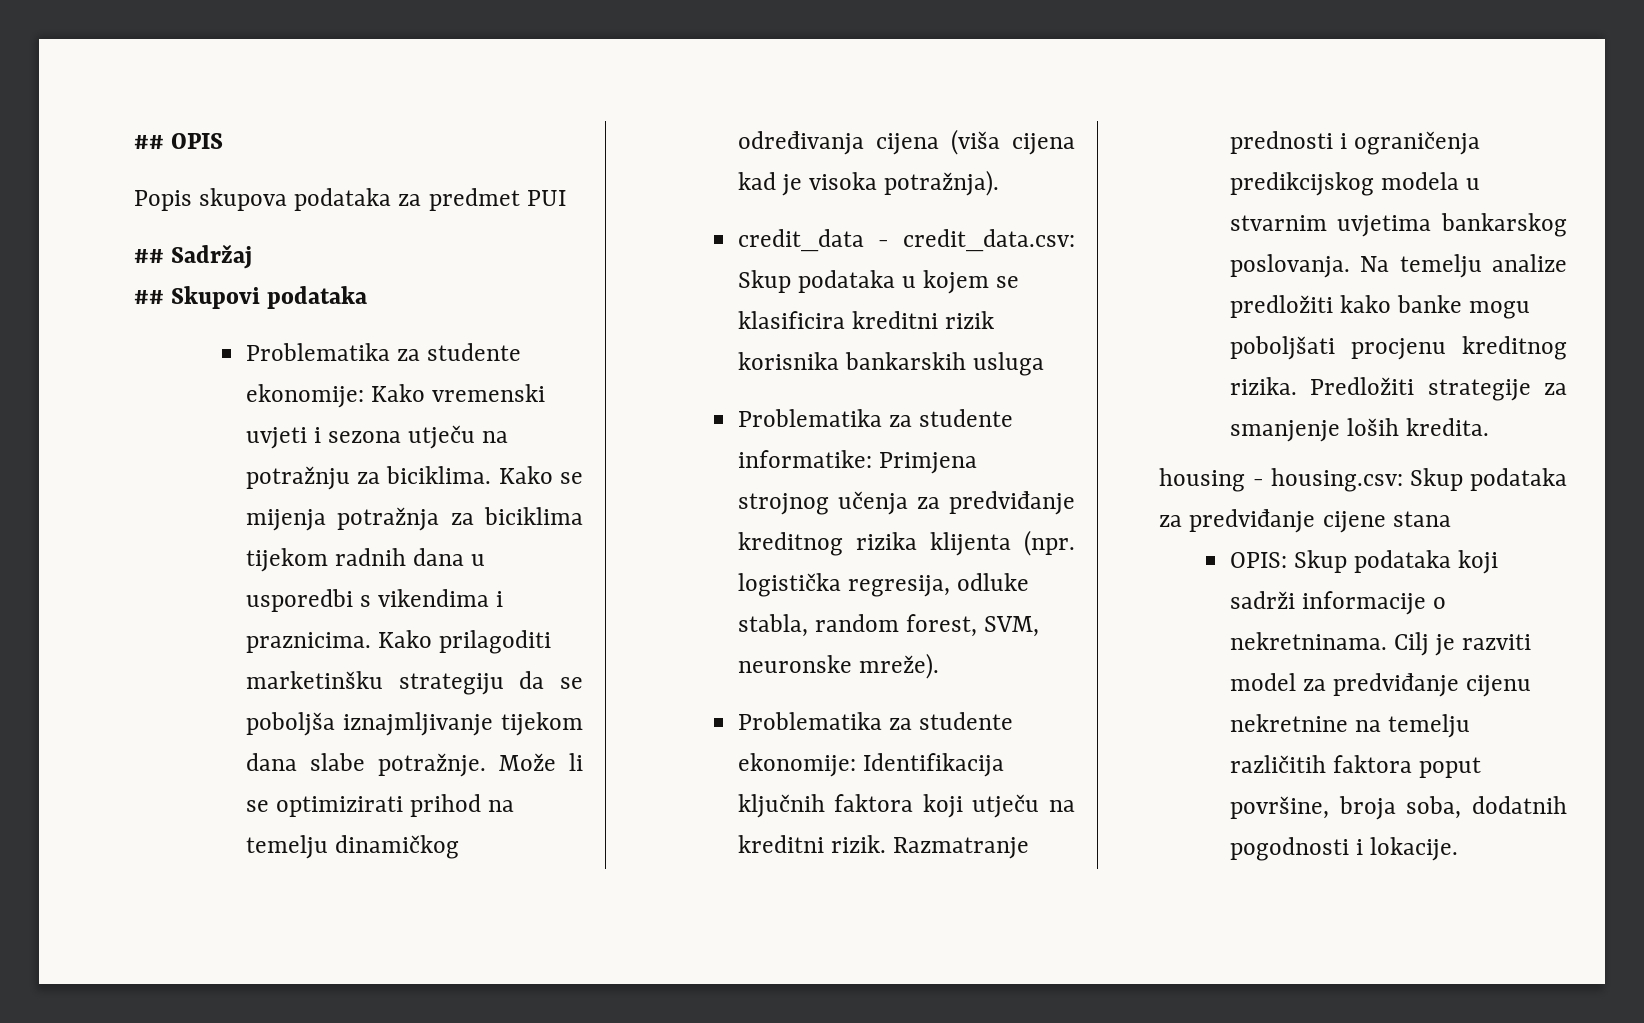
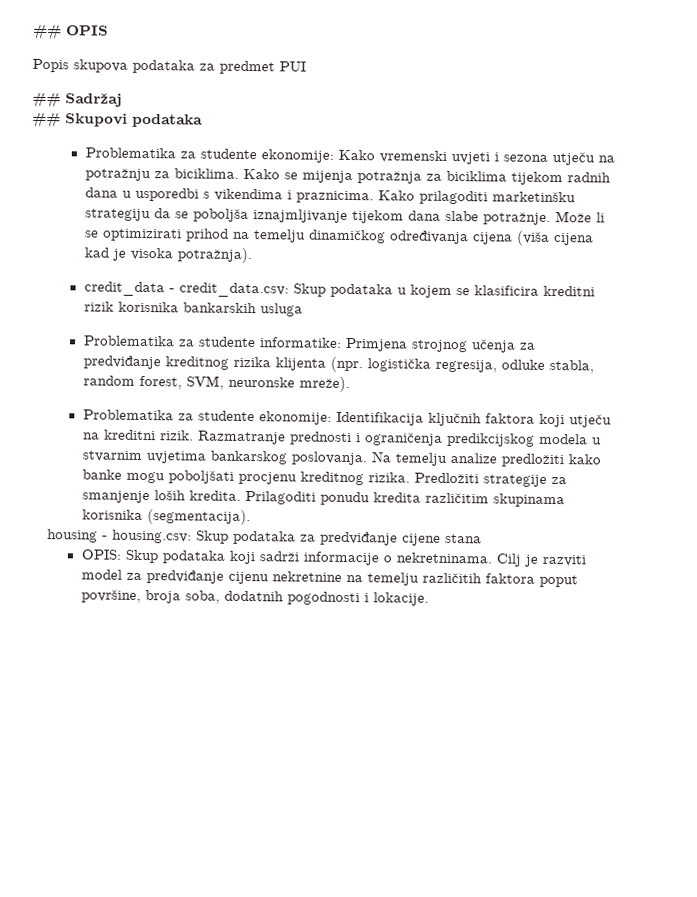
+ Prilagoditi ponudu kredita različitim skupinama korisnika (segmentacija).

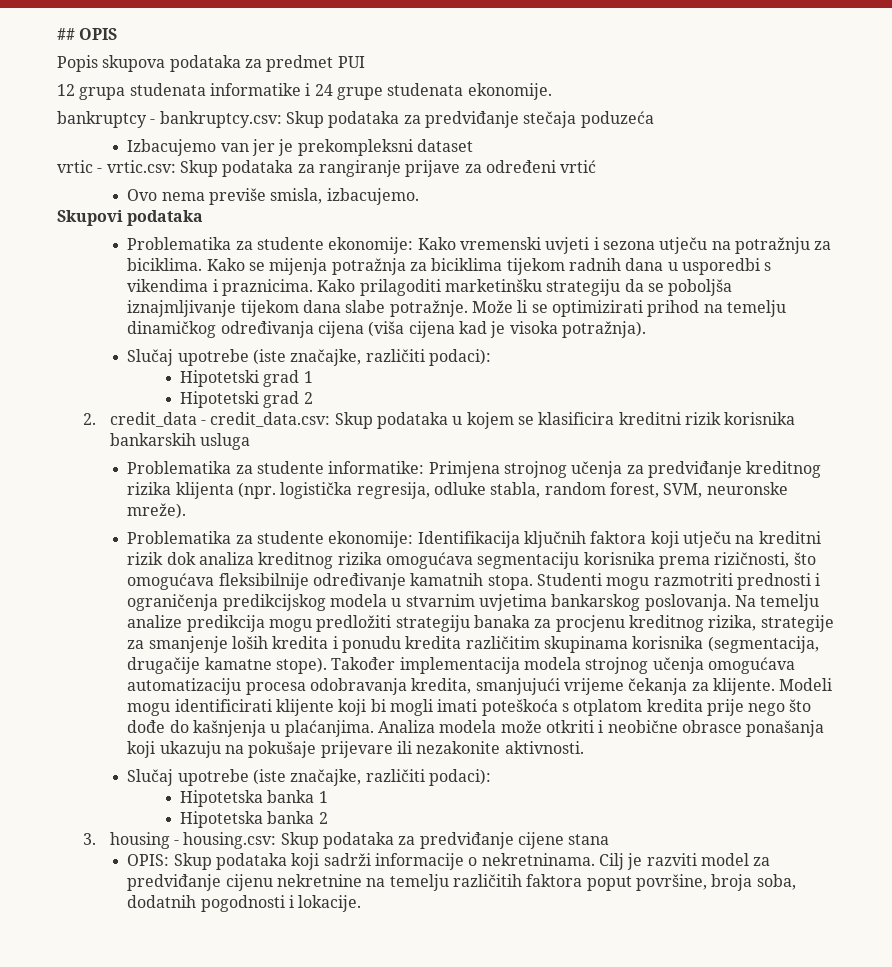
- ## Sadržaj
- ## Skupovi podataka
+ 12 grupa studenata informatike i 24 grupe studenata ekonomije.
+ bankruptcy - bankruptcy.csv: Skup podataka za predviđanje stečaja poduzeća
+ Izbacujemo van jer je prekompleksni dataset
+ vrtic - vrtic.csv: Skup podataka za rangiranje prijave za određeni vrtić
+ Ovo nema previše smisla, izbacujemo.
+ Skupovi podataka
  Može li se optimizirati prihod na temelju dinamičkog određivanja cijena (viša cijena kad je visoka potražnja).
- credit_data - credit_data.csv: Skup podataka u kojem se klasificira kreditni rizik korisnika bankarskih usluga
+ Slučaj upotrebe (iste značajke, različiti podaci):
+ Hipotetski grad 1
+ Hipotetski grad 2
+ 2. credit_data - credit_data.csv: Skup podataka u kojem se klasificira kreditni rizik korisnika bankarskih usluga
- Problematika za studente ekonomije: Identifikacija ključnih faktora koji utječu na kreditni rizik. Razmatranje prednosti i ograničenja predikcijskog modela u stvarnim uvjetima bankarskog poslovanja.
+ Problematika za studente ekonomije: Identifikacija ključnih faktora koji utječu na kreditni rizik dok analiza kreditnog rizika omogućava segmentaciju korisnika prema rizičnosti, što omogućava fleksibilnije određivanje kamatnih stopa. Studenti mogu razmotriti prednosti i ograničenja predikcijskog modela u stvarnim uvjetima bankarskog poslovanja.
- Na temelju analize predložiti kako banke mogu poboljšati procjenu kreditnog rizika. Predložiti strategije za smanjenje loših kredita. Prilagoditi ponudu kredita različitim skupinama korisnika (segmentacija).
- housing - housing.csv: Skup podataka za predviđanje cijene stana
+ Na temelju analize predikcija mogu predložiti strategiju banaka za procjenu kreditnog rizika, strategije za smanjenje loših kredita i ponudu kredita različitim skupinama korisnika (segmentacija, drugačije kamatne stope). Također implementacija modela strojnog učenja omogućava automatizaciju procesa odobravanja kredita, smanjujući vrijeme čekanja za klijente. Modeli mogu identificirati klijente koji bi mogli imati poteškoća s otplatom kredita prije nego što dođe do kašnjenja u plaćanjima. Analiza modela može otkriti i neobične obrasce ponašanja koji ukazuju na pokušaje prijevare ili nezakonite aktivnosti.
+ Slučaj upotrebe (iste značajke, različiti podaci):
+ Hipotetska banka 1
+ Hipotetska banka 2
+ 3. housing - housing.csv: Skup podataka za predviđanje cijene stana

